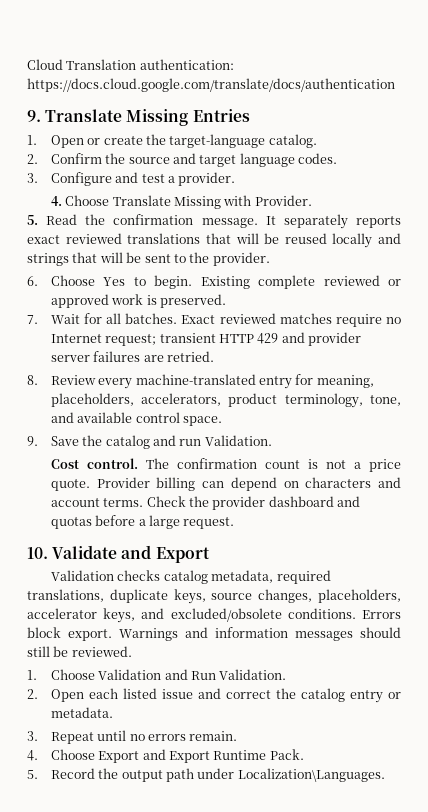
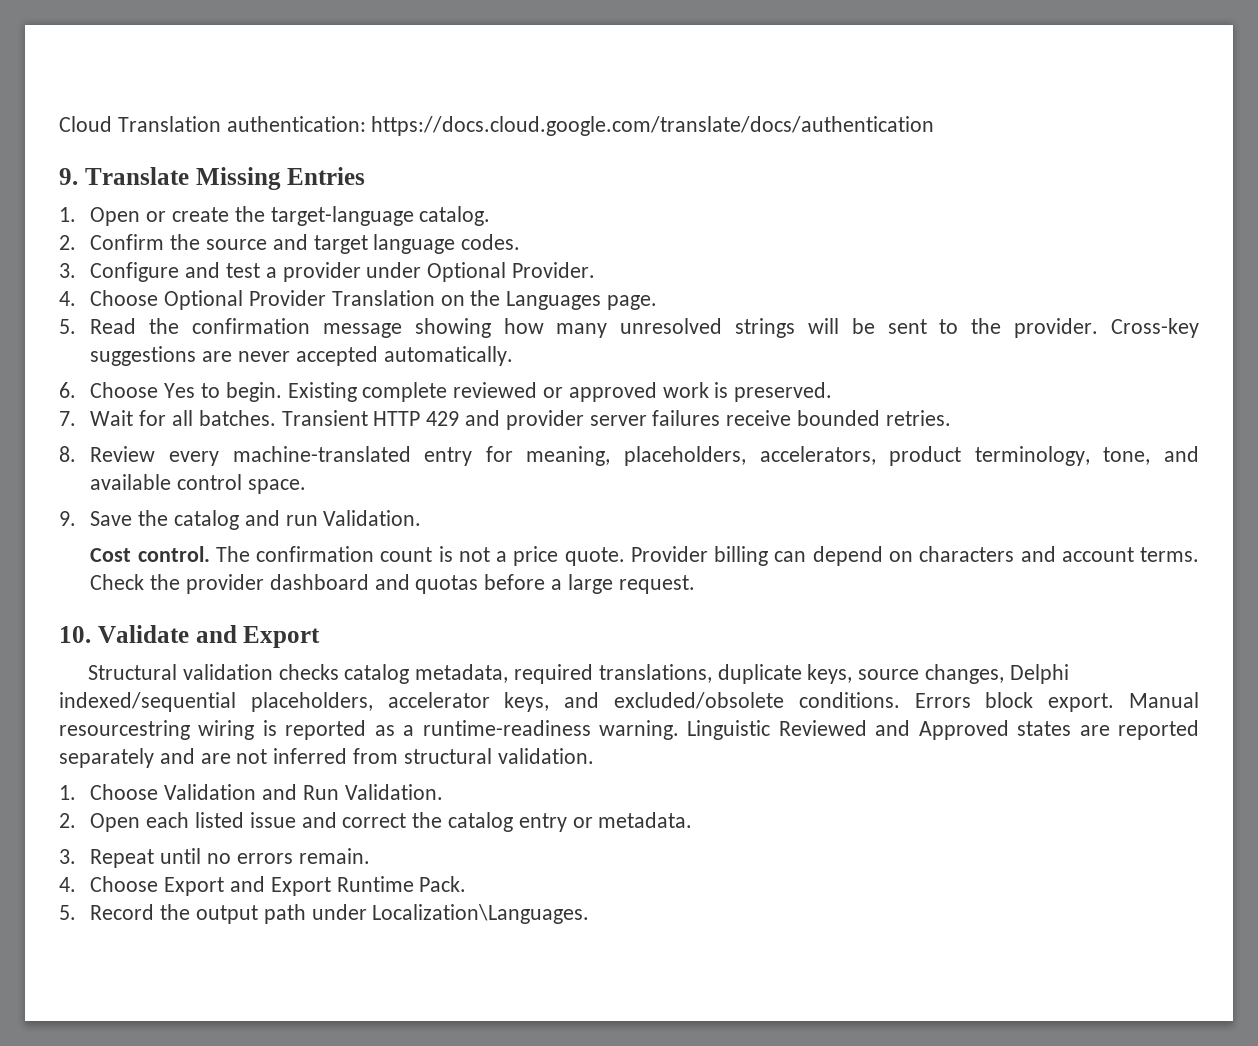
- 3. Configure and test a provider.
- 4. Choose Translate Missing with Provider.
- 5. Read the confirmation message. It separately reports exact reviewed translations that will be reused locally and strings that will be sent to the provider.
+ 3. Configure and test a provider under Optional Provider.
+ 4. Choose Optional Provider Translation on the Languages page.
+ 5. Read the confirmation message showing how many unresolved strings will be sent to the provider. Cross-key suggestions are never accepted automatically.
- Exact reviewed matches require no Internet request; transient HTTP 429 and provider server failures are retried.
+ Transient HTTP 429 and provider server failures receive bounded retries.
- Validation checks catalog metadata, required translations, duplicate keys, source changes, placeholders, accelerator keys, and excluded/obsolete conditions.
+ Structural validation checks catalog metadata, required translations, duplicate keys, source changes, Delphi indexed/sequential placeholders, accelerator keys, and excluded/obsolete conditions.
- Warnings and information messages should still be reviewed.
+ Manual resourcestring wiring is reported as a runtime-readiness warning. Linguistic Reviewed and Approved states are reported separately and are not inferred from structural validation.

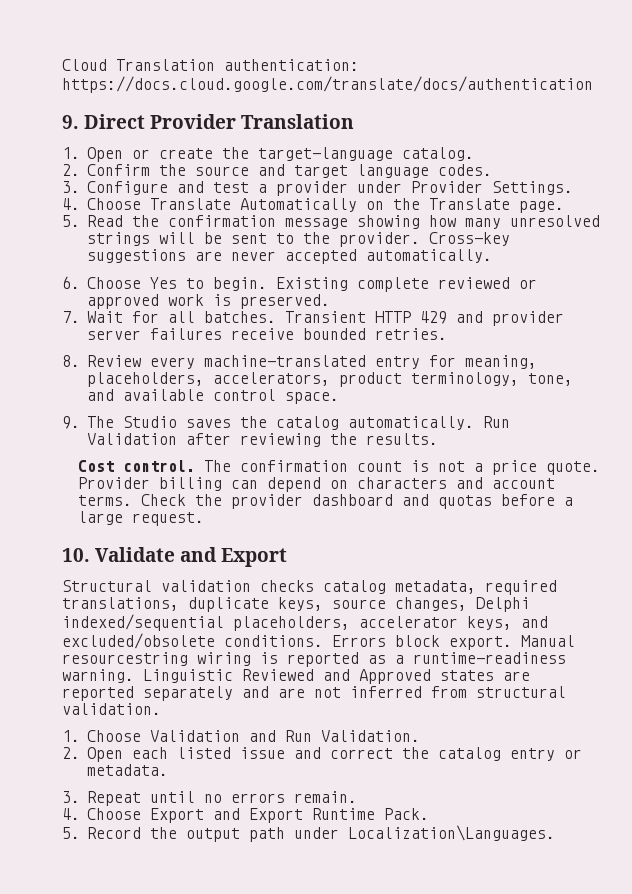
- 9. Translate Missing Entries
+ 9. Direct Provider Translation
- 3. Configure and test a provider under Optional Provider.
- 4. Choose Optional Provider Translation on the Languages page.
+ 3. Configure and test a provider under Provider Settings.
+ 4. Choose Translate Automatically on the Translate page.
- 9. Save the catalog and run Validation.
+ 9. The Studio saves the catalog automatically. Run Validation after reviewing the results.

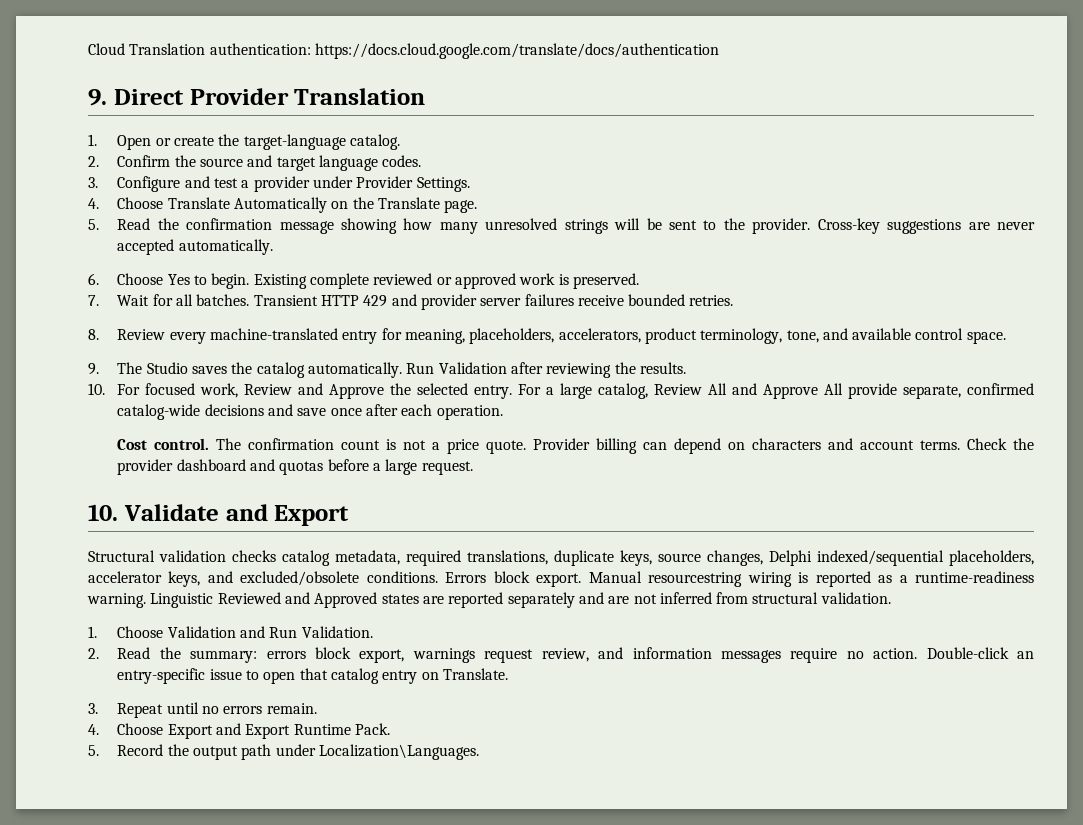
+ 10. For focused work, Review and Approve the selected entry. For a large catalog, Review All and Approve All provide separate, confirmed catalog-wide decisions and save once after each operation.
- 2. Open each listed issue and correct the catalog entry or metadata.
+ 2. Read the summary: errors block export, warnings request review, and information messages require no action. Double-click an entry-specific issue to open that catalog entry on Translate.

